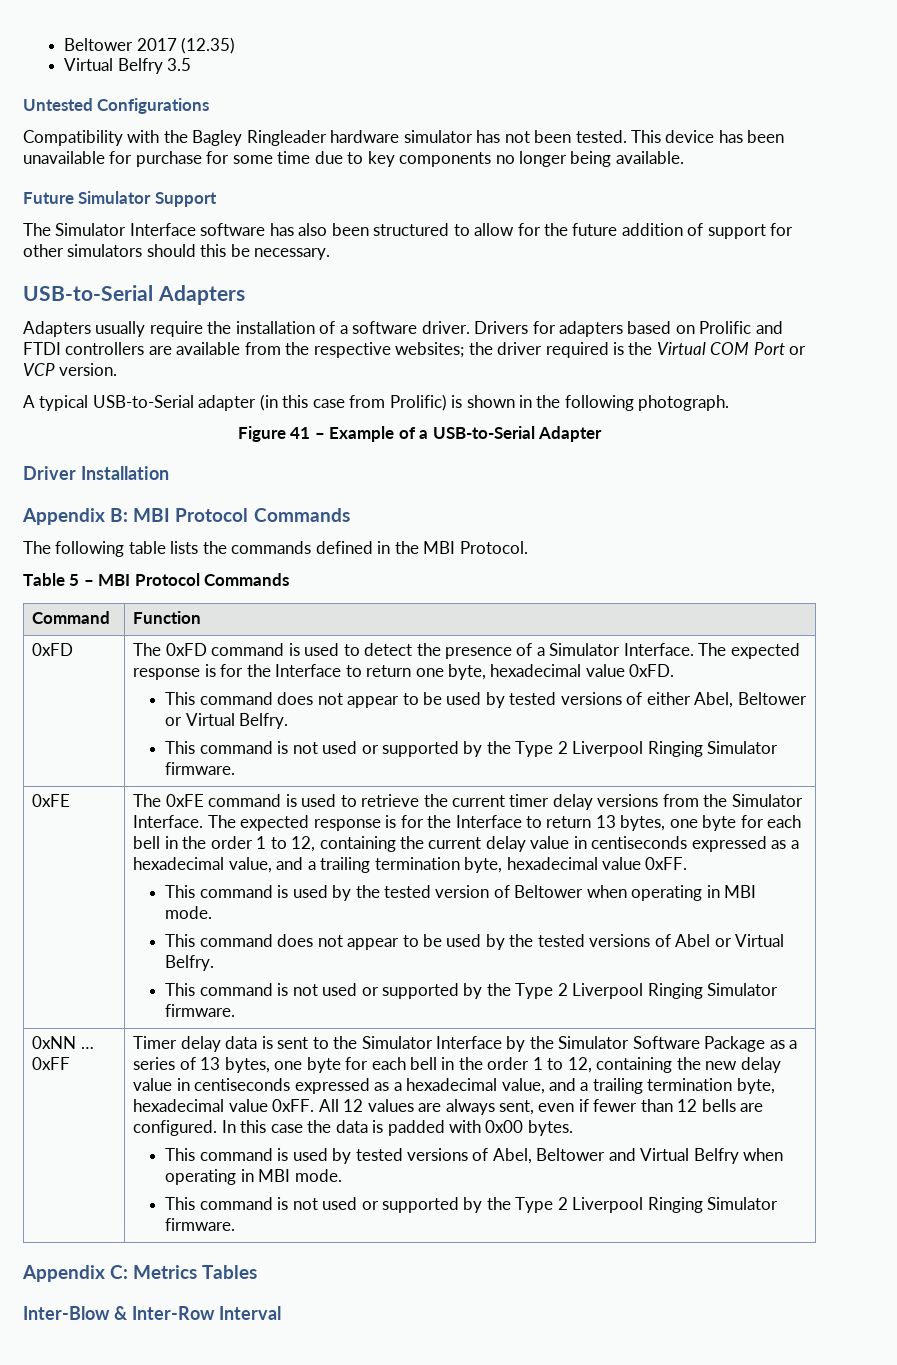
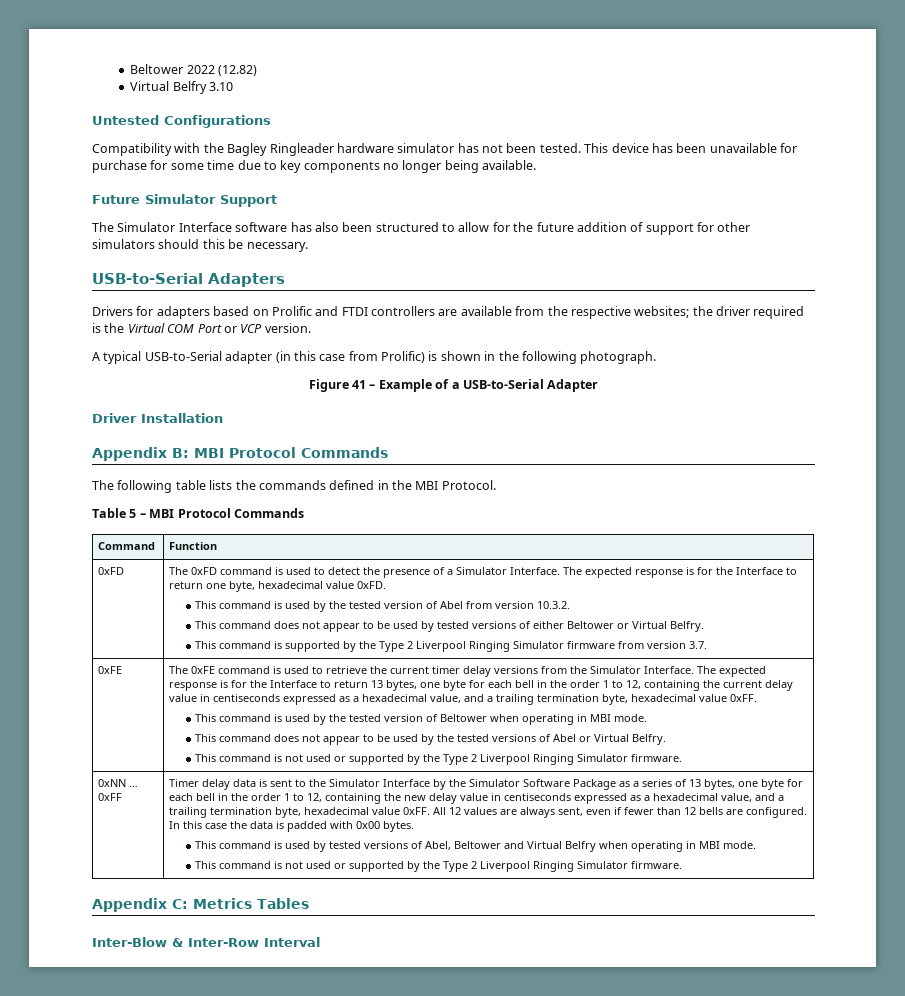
- Beltower 2017 (12.35)
- Virtual Belfry 3.5
+ Beltower 2022 (12.82)
+ Virtual Belfry 3.10
- Adapters usually require the installation of a software driver.
+ This command is used by the tested version of Abel from version 10.3.2.
- This command does not appear to be used by tested versions of either Abel, Beltower or Virtual Belfry.
- This command is not used or supported by the Type 2 Liverpool Ringing Simulator firmware.
+ This command does not appear to be used by tested versions of either Beltower or Virtual Belfry.
+ This command is supported by the Type 2 Liverpool Ringing Simulator firmware from version 3.7.

